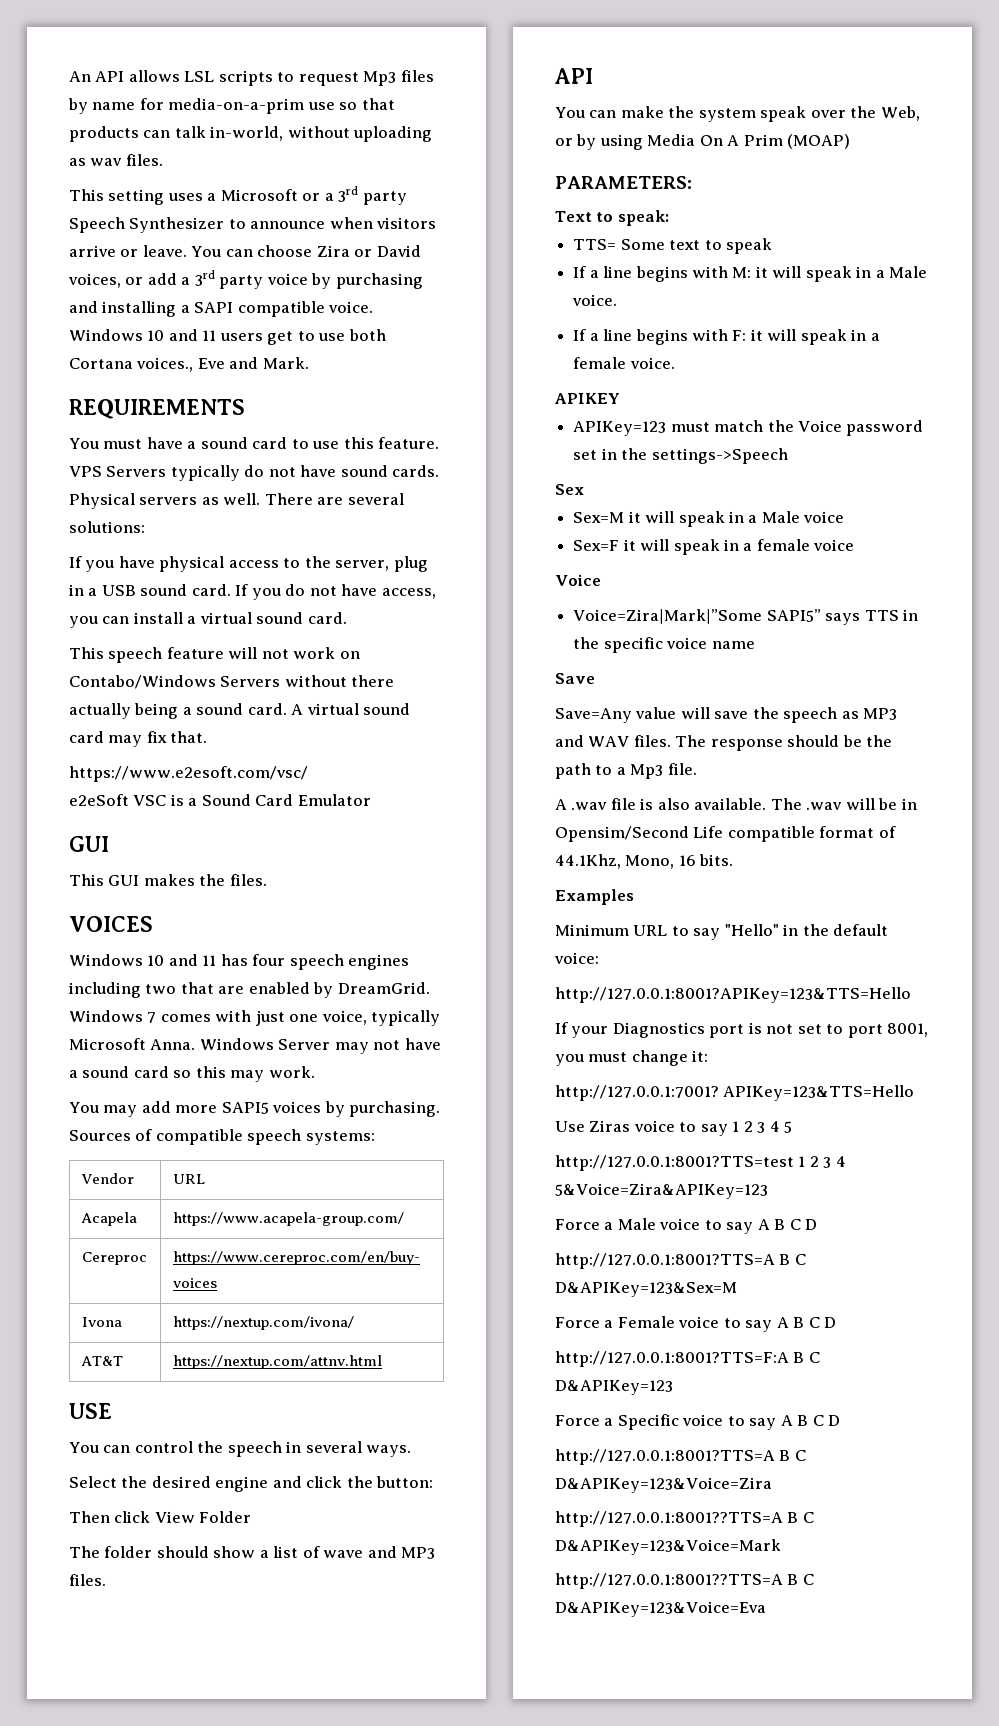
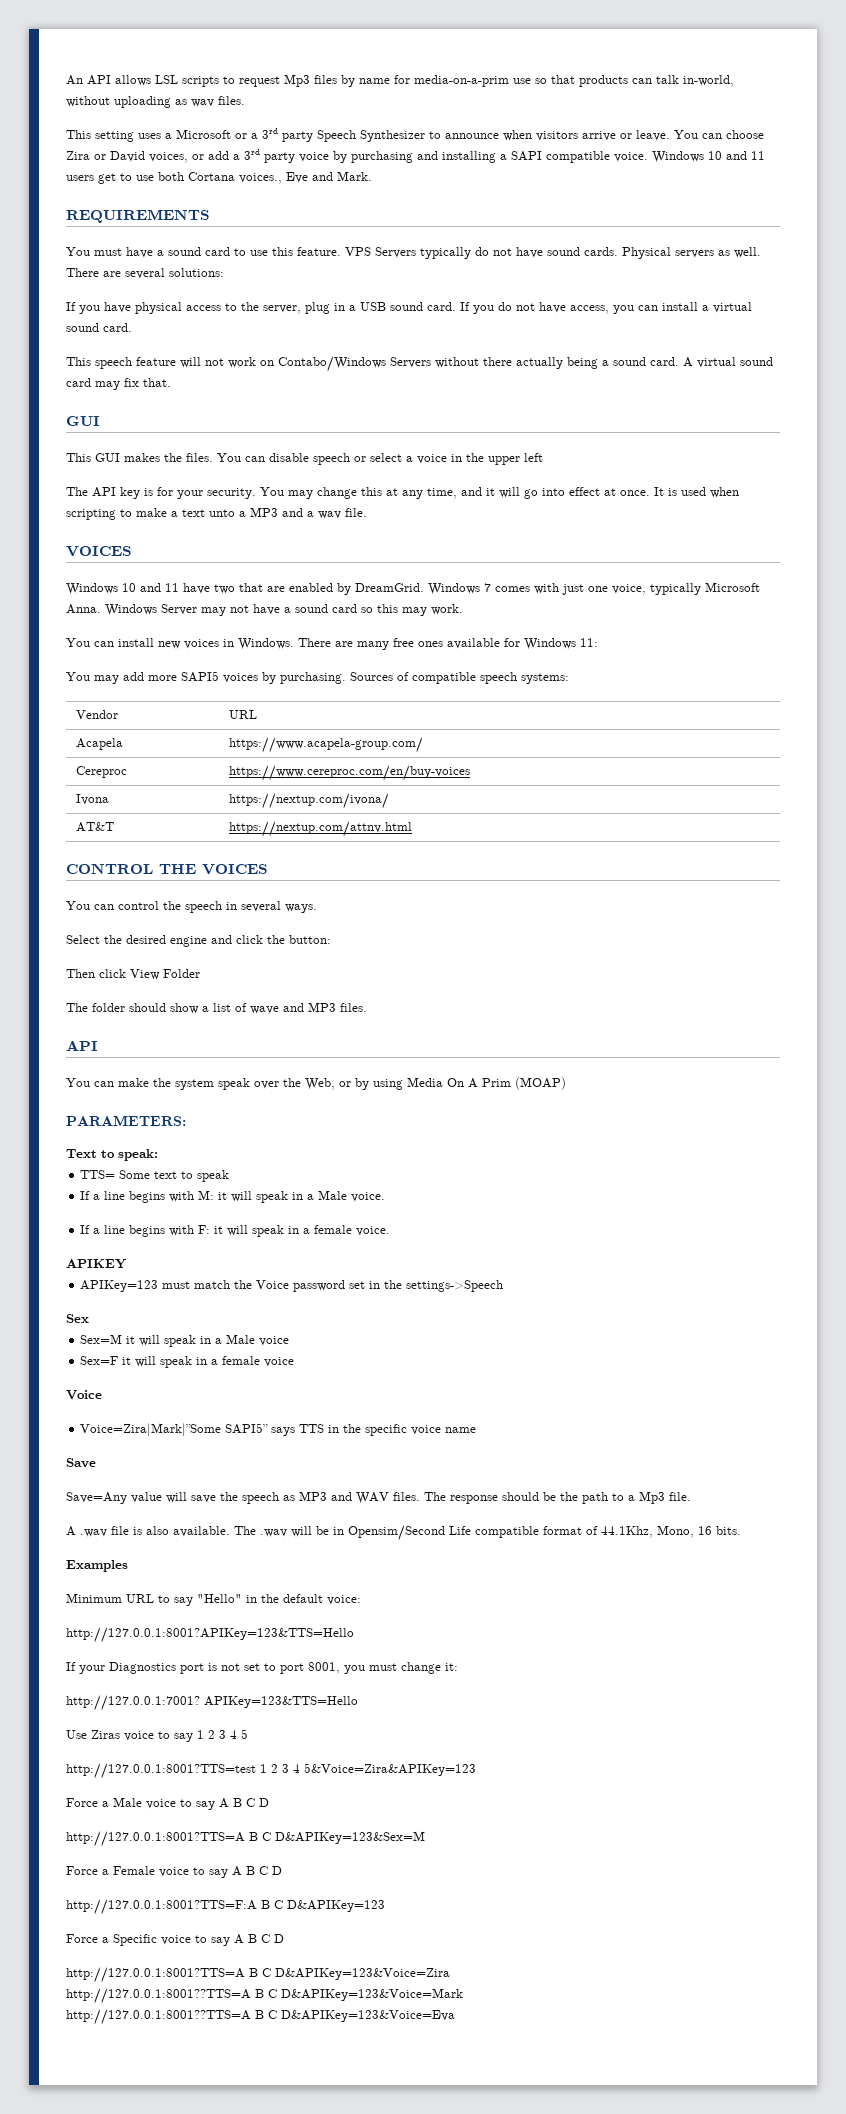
- https://www.e2esoft.com/vsc/
- e2eSoft VSC is a Sound Card Emulator
+ You can disable speech or select a voice in the upper left
+ The API key is for your security. You may change this at any time, and it will go into effect at once. It is used when scripting to make a text unto a MP3 and a wav file.
- Windows 10 and 11 has four speech engines including two that are enabled by DreamGrid.
+ Windows 10 and 11 have two that are enabled by DreamGrid.
+ You can install new voices in Windows. There are many free ones available for Windows 11:
- USE
+ CONTROL THE VOICES

